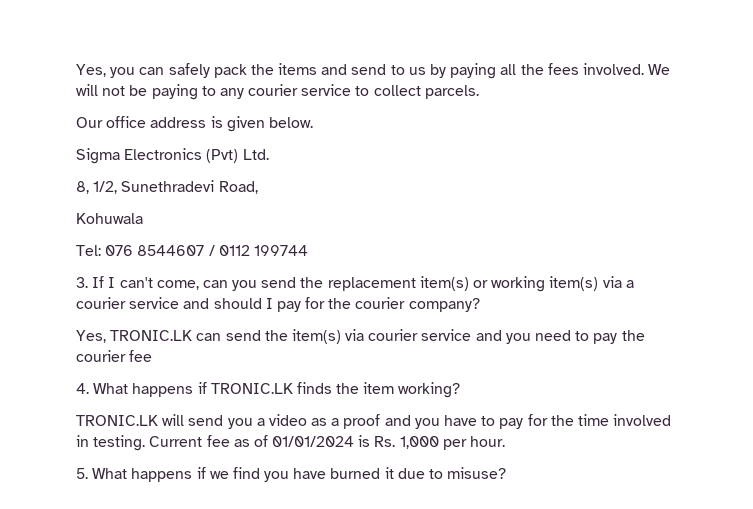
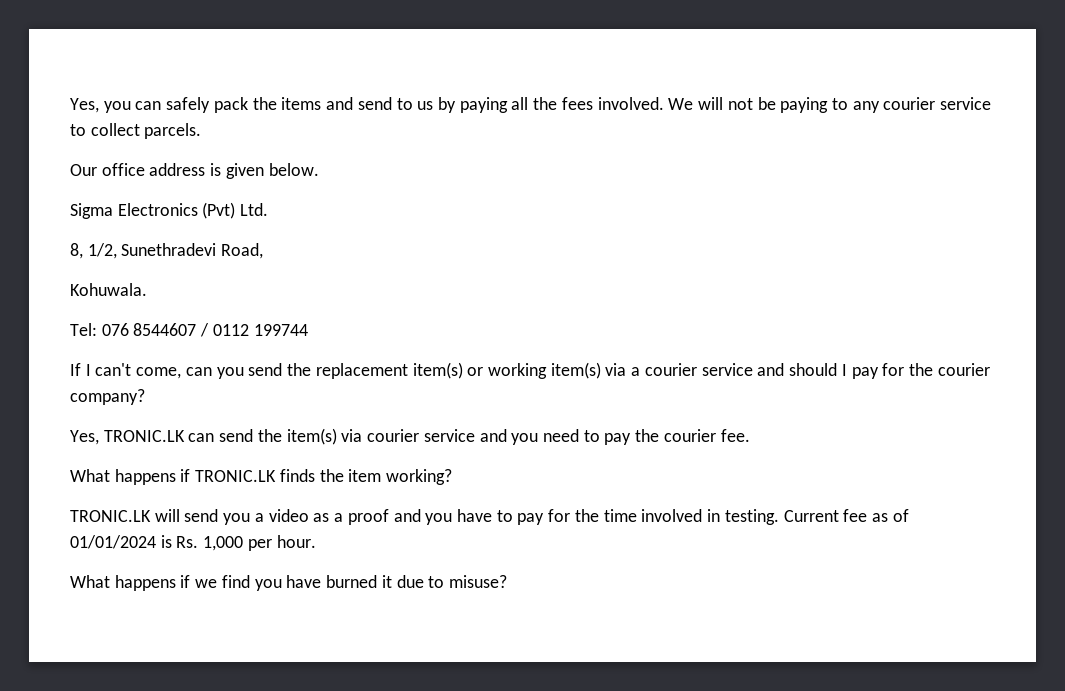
- Kohuwala
+ Kohuwala.
- 3. If I can't come, can you send the replacement item(s) or working item(s) via a courier service and should I pay for the courier company?
+ If I can't come, can you send the replacement item(s) or working item(s) via a courier service and should I pay for the courier company?
- Yes, TRONIC.LK can send the item(s) via courier service and you need to pay the courier fee
- 4. What happens if TRONIC.LK finds the item working?
+ Yes, TRONIC.LK can send the item(s) via courier service and you need to pay the courier fee.
+ What happens if TRONIC.LK finds the item working?
- 5. What happens if we find you have burned it due to misuse?
+ What happens if we find you have burned it due to misuse?

